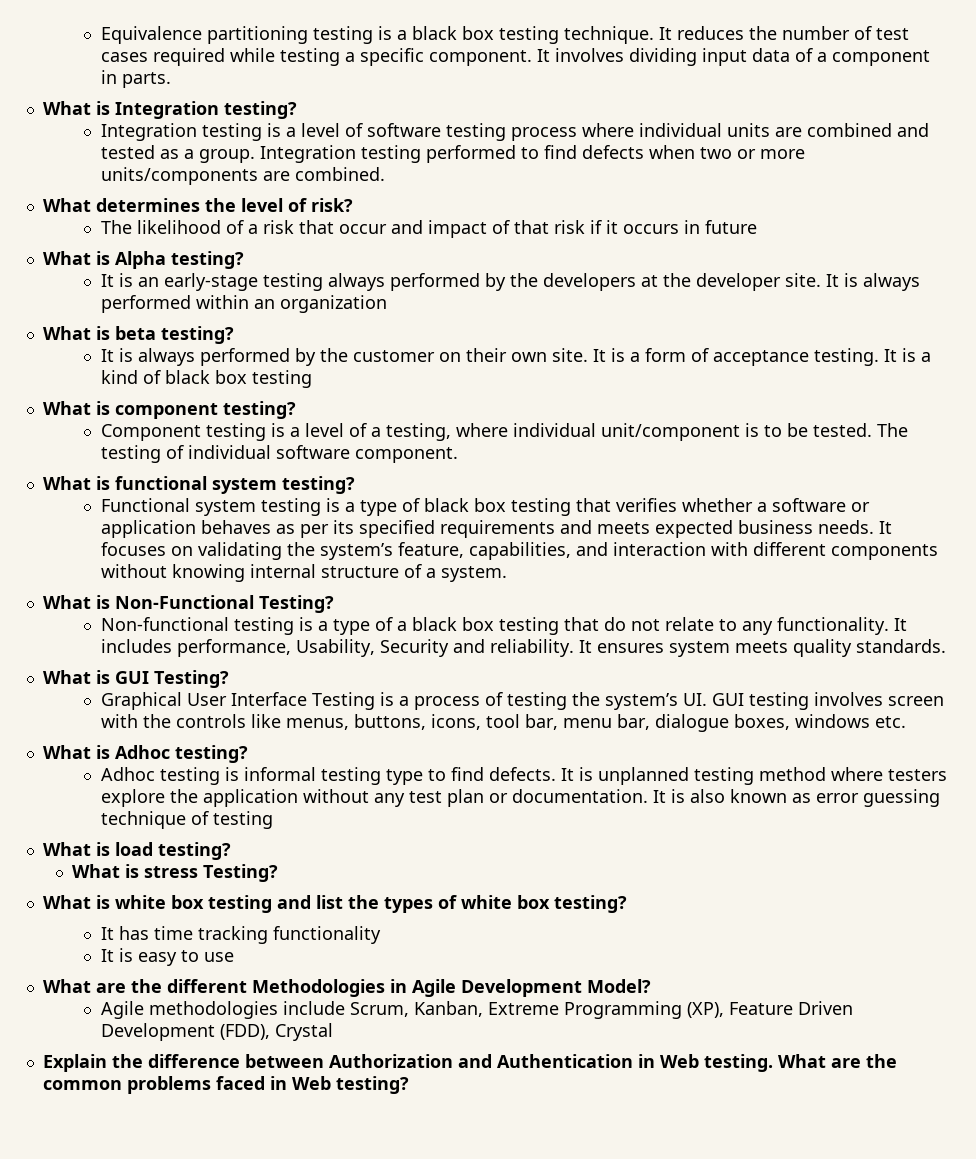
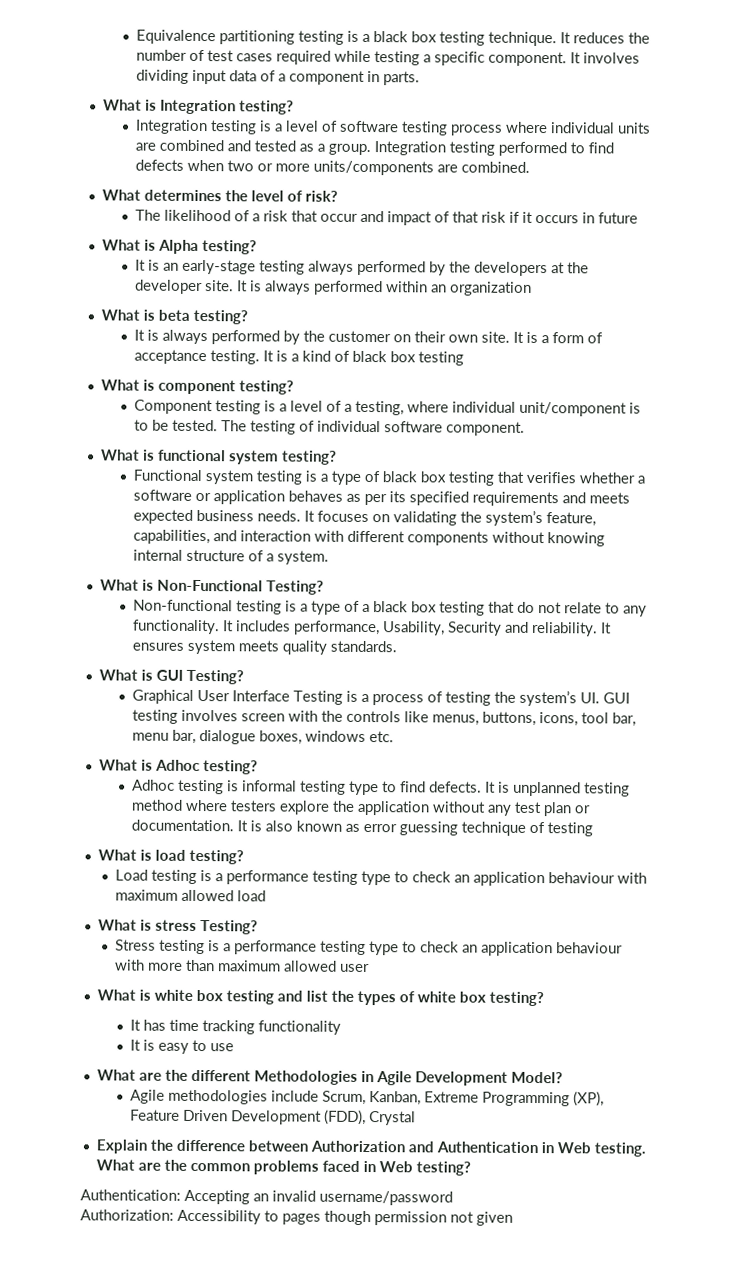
+ Load testing is a performance testing type to check an application behaviour with maximum allowed load
  What is stress Testing?
+ Stress testing is a performance testing type to check an application behaviour with more than maximum allowed user
+ Authentication: Accepting an invalid username/password
+ Authorization: Accessibility to pages though permission not given

